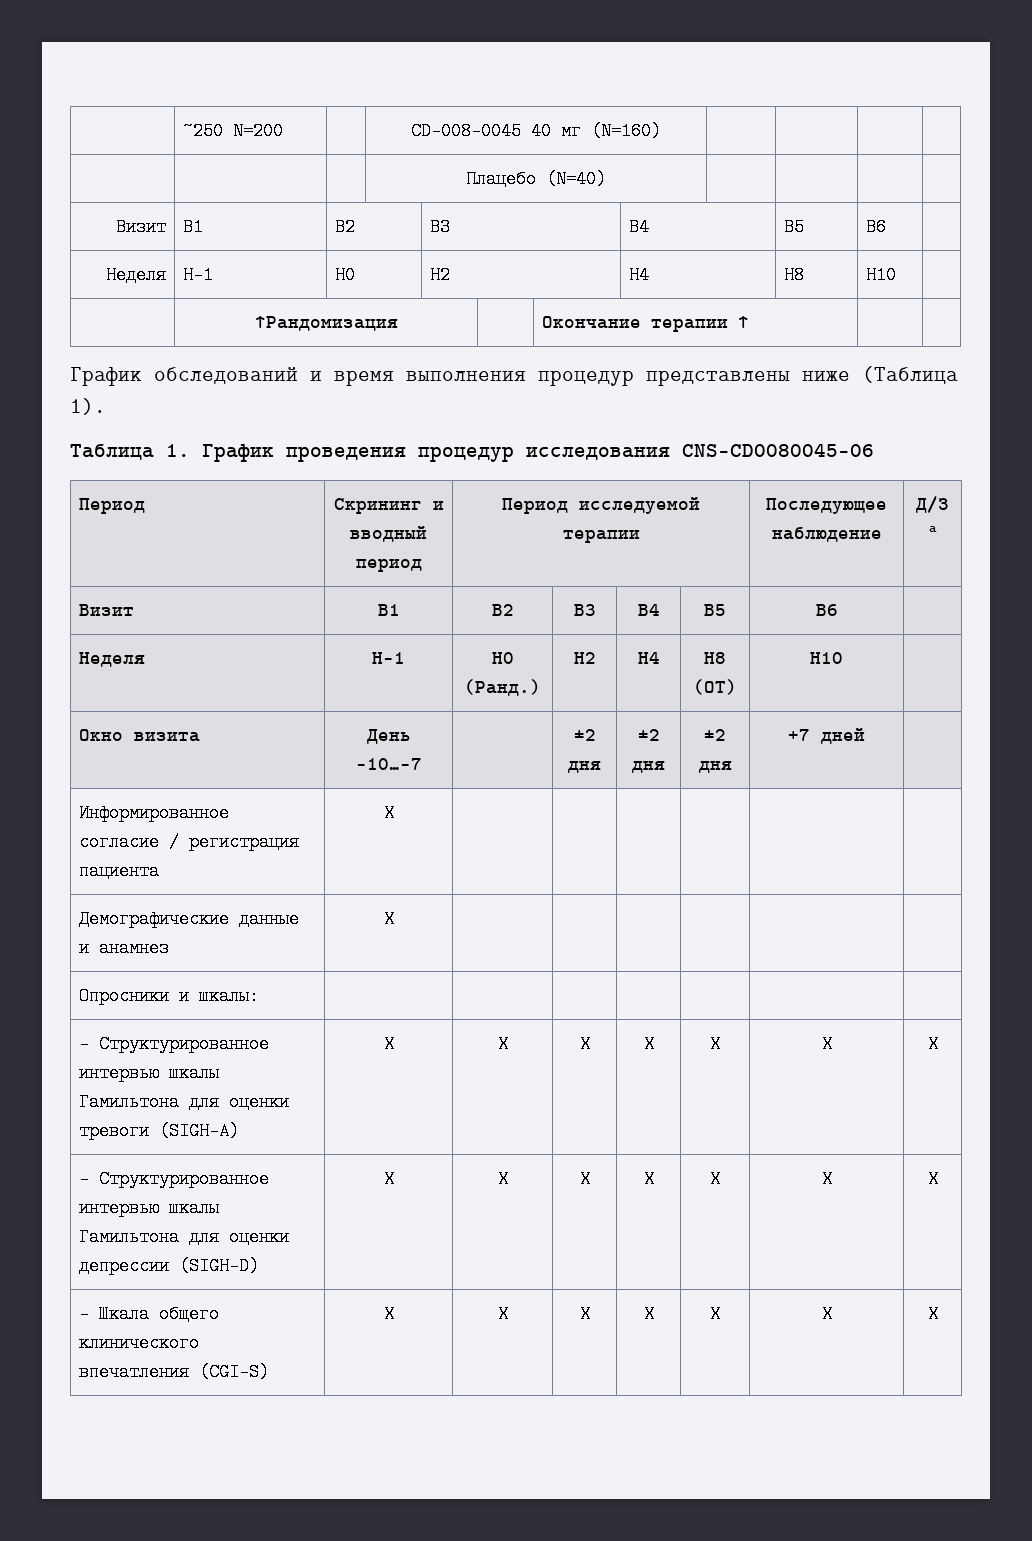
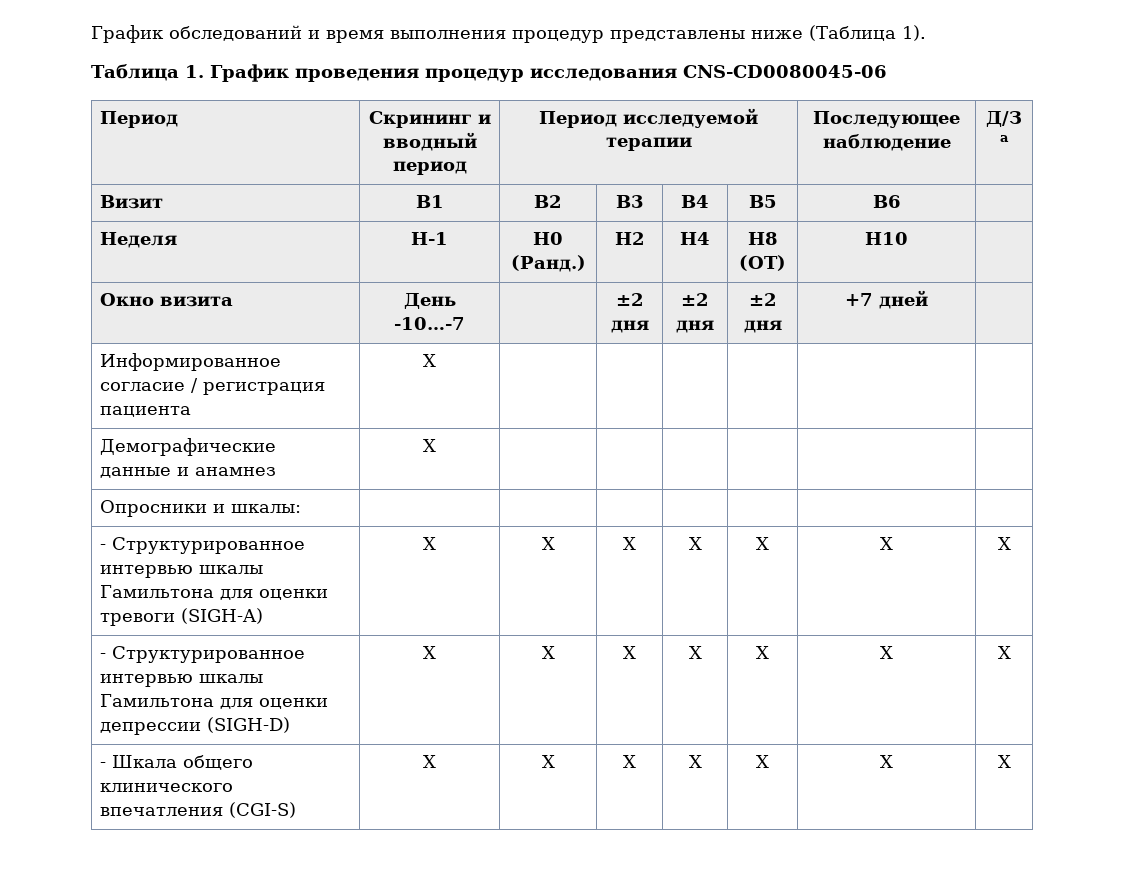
- | ~250 N=200 | | CD-008-0045 40 мг (N=160) | | | |
- | | | Плацебо (N=40) | | | |
- Визит | В1 | В2 | В3 | В4 | В5 | В6 |
- Неделя | Н-1 | Н0 | Н2 | Н4 | Н8 | Н10 |
- | ↑Рандомизация | | Окончание терапии ↑ | |

